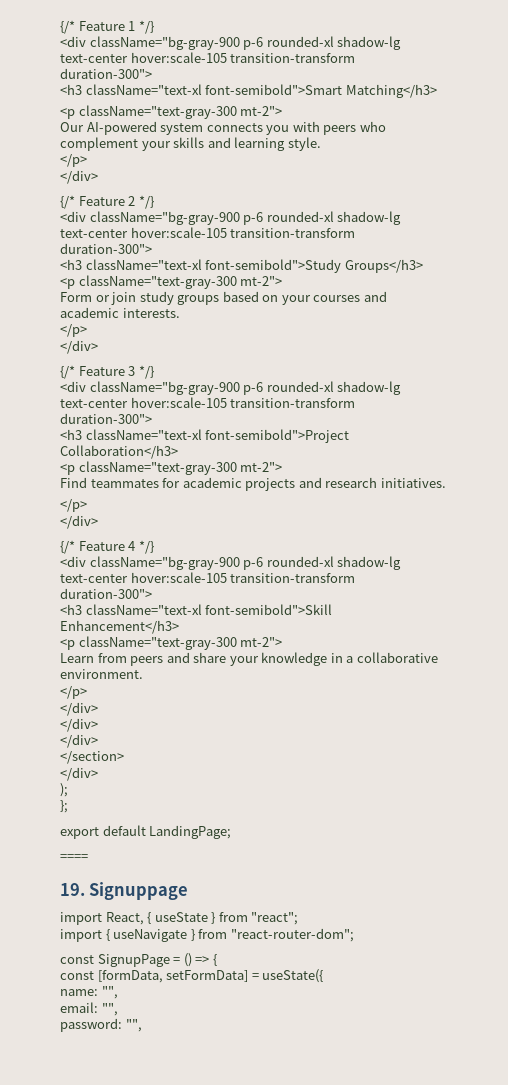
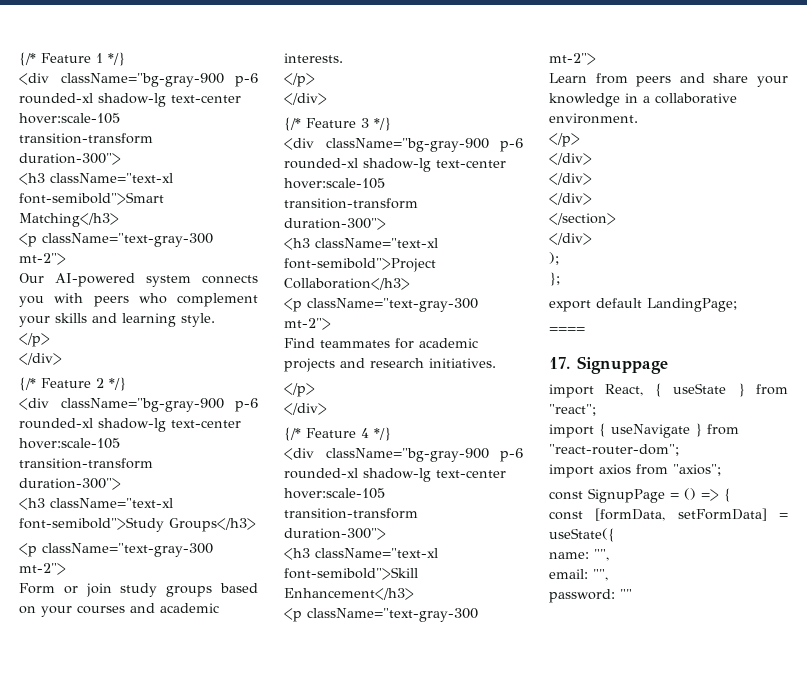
- 19. Signuppage
+ 17. Signuppage
+ import axios from "axios";
- password: "",
+ password: ""

